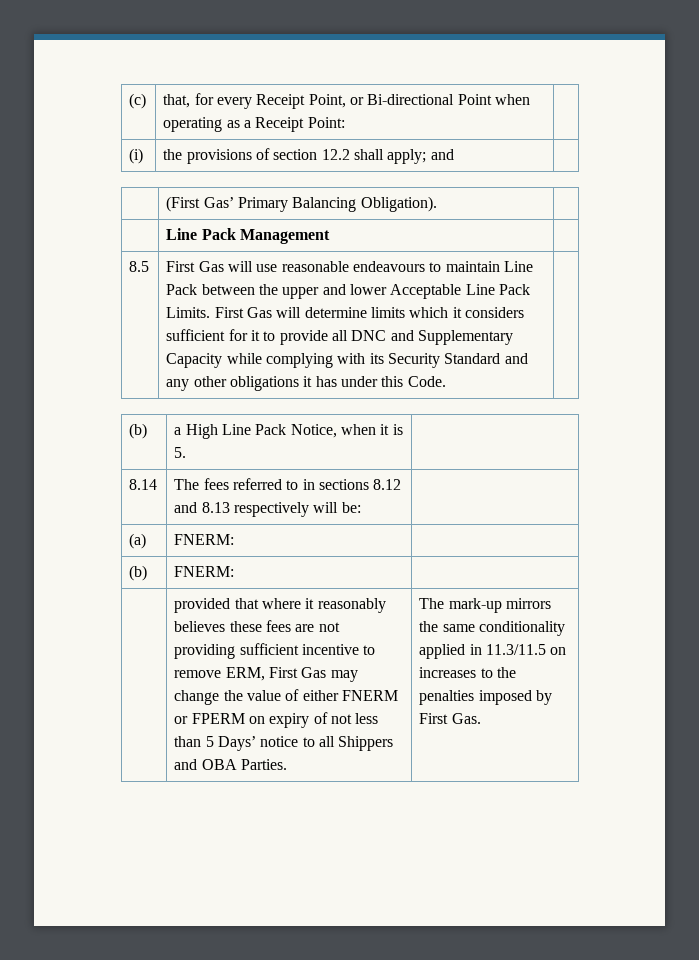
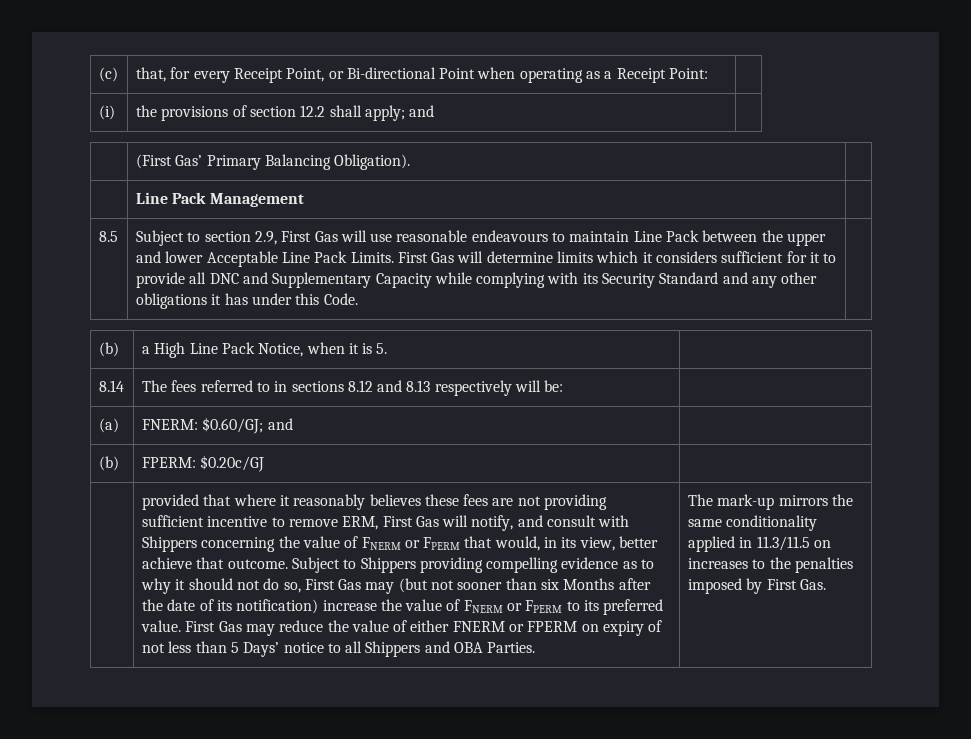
- First Gas will use reasonable endeavours to maintain Line Pack between the upper and lower Acceptable Line Pack Limits.
+ Subject to section 2.9, First Gas will use reasonable endeavours to maintain Line Pack between the upper and lower Acceptable Line Pack Limits.
- (a) | FNERM: |
- (b) | FNERM: |
+ (a) | FNERM: $0.60/GJ; and |
+ (b) | FPERM: $0.20c/GJ |
- provided that where it reasonably believes these fees are not providing sufficient incentive to remove ERM, First Gas may change the value of either FNERM or FPERM on expiry of not less than 5 Days’ notice to all Shippers and OBA Parties.
+ provided that where it reasonably believes these fees are not providing sufficient incentive to remove ERM, First Gas will notify, and consult with Shippers concerning the value of FNERM or FPERM that would, in its view, better achieve that outcome. Subject to Shippers providing compelling evidence as to why it should not do so, First Gas may (but not sooner than six Months after the date of its notification) increase the value of FNERM or FPERM to its preferred value. First Gas may reduce the value of either FNERM or FPERM on expiry of not less than 5 Days’ notice to all Shippers and OBA Parties.

